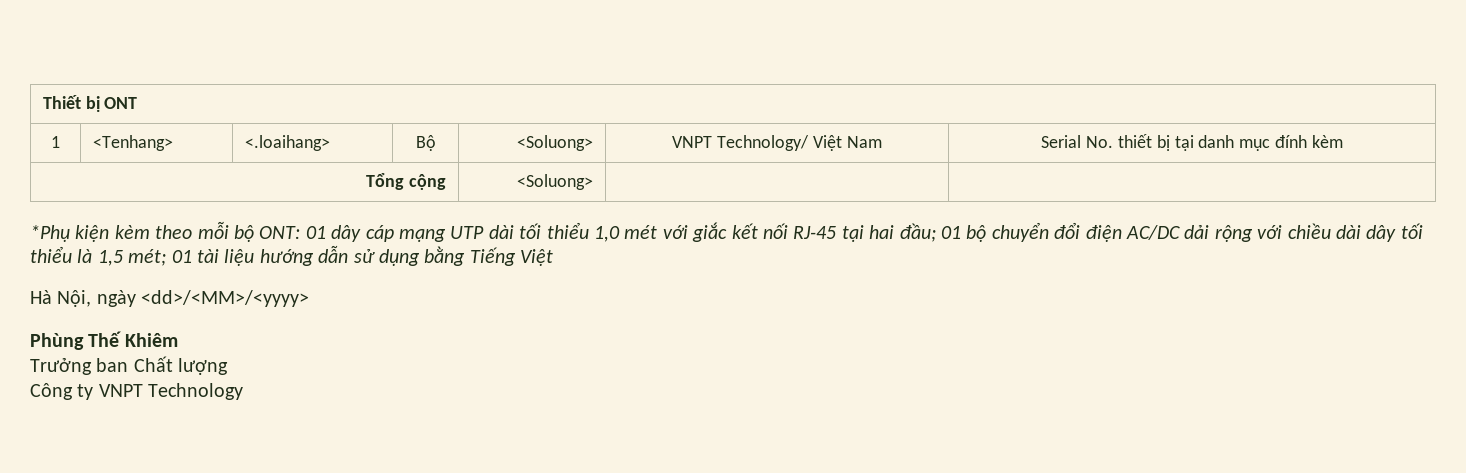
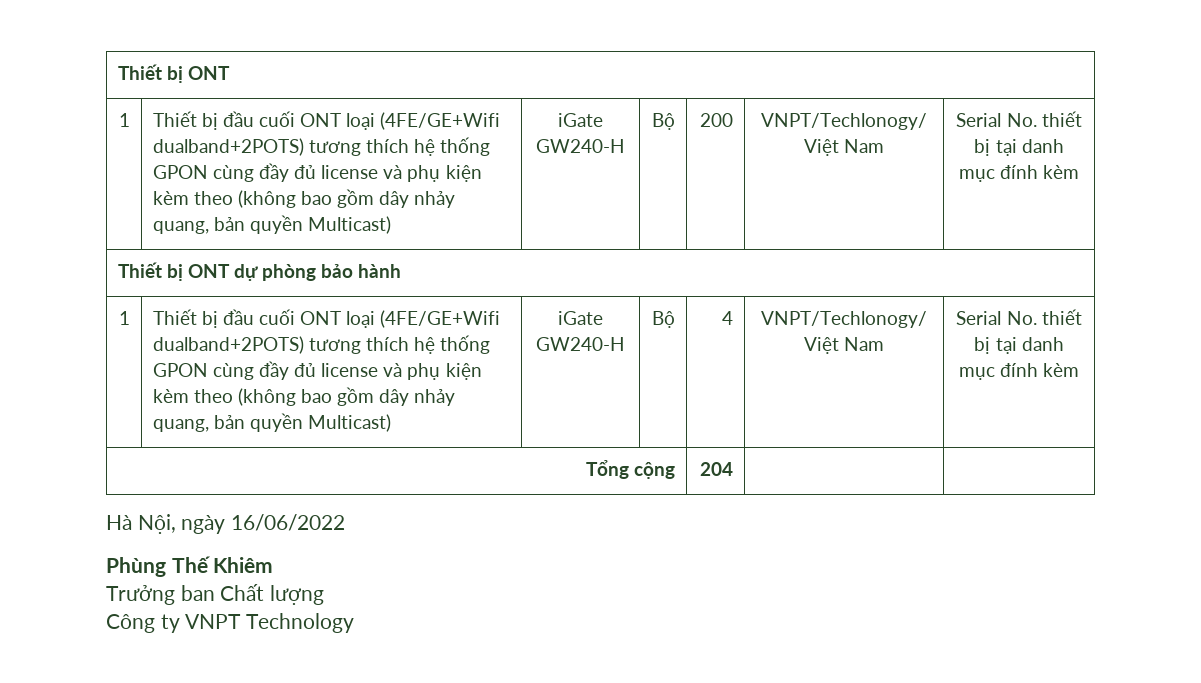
- <Tenhang> | <.loaihang> | Bộ | <Soluong> | VNPT Technology/ Việt Nam
+ Thiết bị đầu cuối ONT loại (4FE/GE+Wifi dualband+2POTS) tương thích hệ thống GPON cùng đầy đủ license và phụ kiện kèm theo (không bao gồm dây nhảy quang, bản quyền Multicast) | iGate GW240-H | Bộ | 200 | VNPT/Techlonogy/ Việt Nam | Serial No. thiết bị tại danh mục đính kèm
+ Thiết bị ONT dự phòng bảo hành
+ 1 | Thiết bị đầu cuối ONT loại (4FE/GE+Wifi dualband+2POTS) tương thích hệ thống GPON cùng đầy đủ license và phụ kiện kèm theo (không bao gồm dây nhảy quang, bản quyền Multicast) | iGate GW240-H | Bộ | 4 | VNPT/Techlonogy/ Việt Nam
- Tổng cộng | <Soluong> | |
- *Phụ kiện kèm theo mỗi bộ ONT: 01 dây cáp mạng UTP dài tối thiểu 1,0 mét với giắc kết nối RJ-45 tại hai đầu; 01 bộ chuyển đổi điện AC/DC dải rộng với chiều dài dây tối thiểu là 1,5 mét; 01 tài liệu hướng dẫn sử dụng bằng Tiếng Việt
+ Tổng cộng | 204 | |
- Hà Nội, ngày <dd>/<MM>/<yyyy>
+ Hà Nội, ngày 16/06/2022

